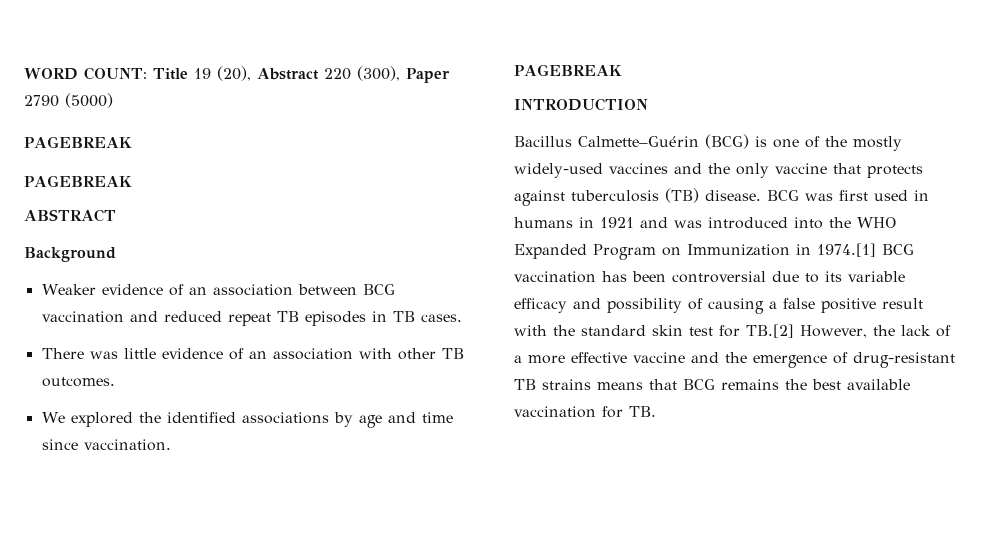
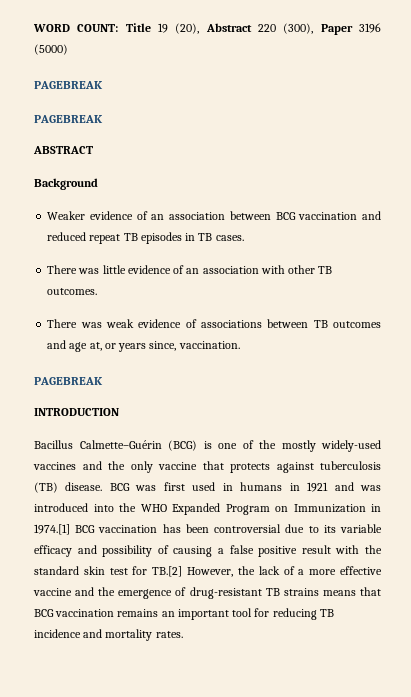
- WORD COUNT: Title 19 (20), Abstract 220 (300), Paper 2790 (5000)
+ WORD COUNT: Title 19 (20), Abstract 220 (300), Paper 3196 (5000)
- We explored the identified associations by age and time since vaccination.
+ There was weak evidence of associations between TB outcomes and age at, or years since, vaccination.
- BCG was first used in humans in 1921 and was introduced into the WHO Expanded Program on Immunization in 1974.[1] BCG vaccination has been controversial due to its variable efficacy and possibility of causing a false positive result with the standard skin test for TB.[2] However, the lack of a more effective vaccine and the emergence of drug-resistant TB strains means that BCG remains the best available vaccination for TB.
+ BCG was first used in humans in 1921 and was introduced into the WHO Expanded Program on Immunization in 1974.[1] BCG vaccination has been controversial due to its variable efficacy and possibility of causing a false positive result with the standard skin test for TB.[2] However, the lack of a more effective vaccine and the emergence of drug-resistant TB strains means that BCG vaccination remains an important tool for reducing TB incidence and mortality rates.

